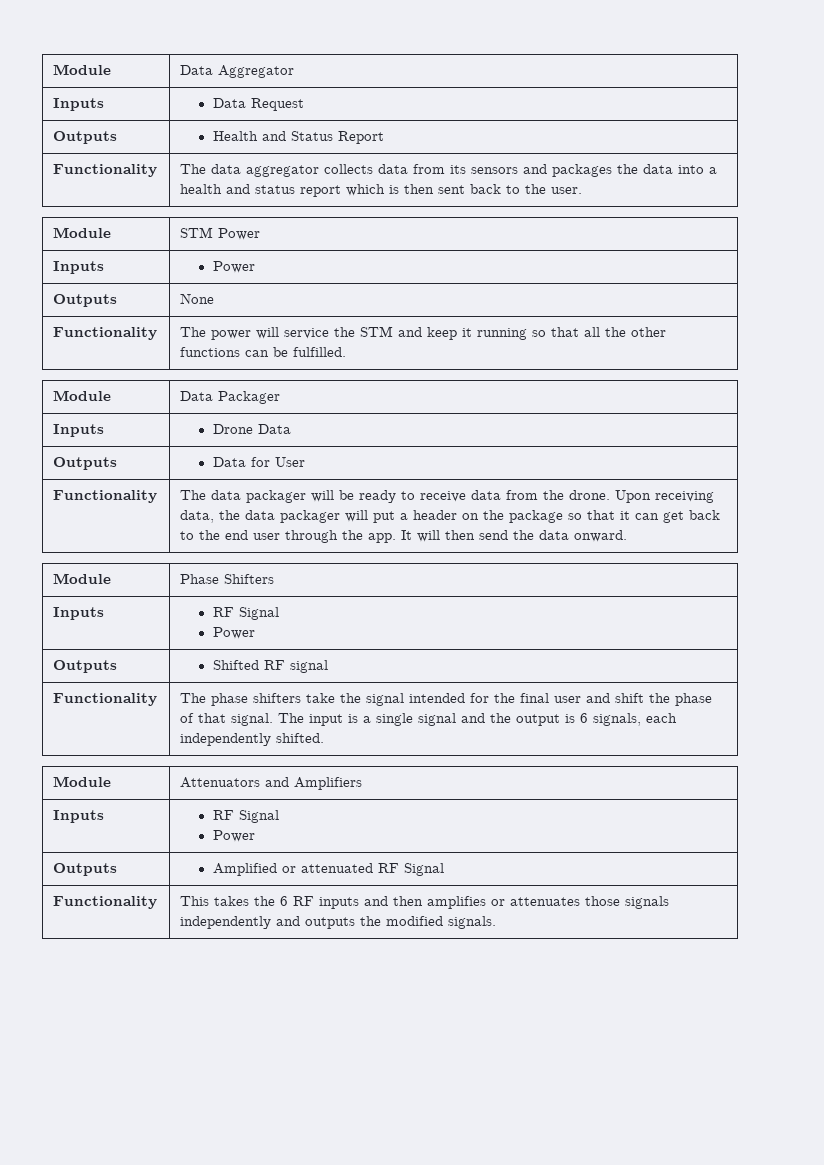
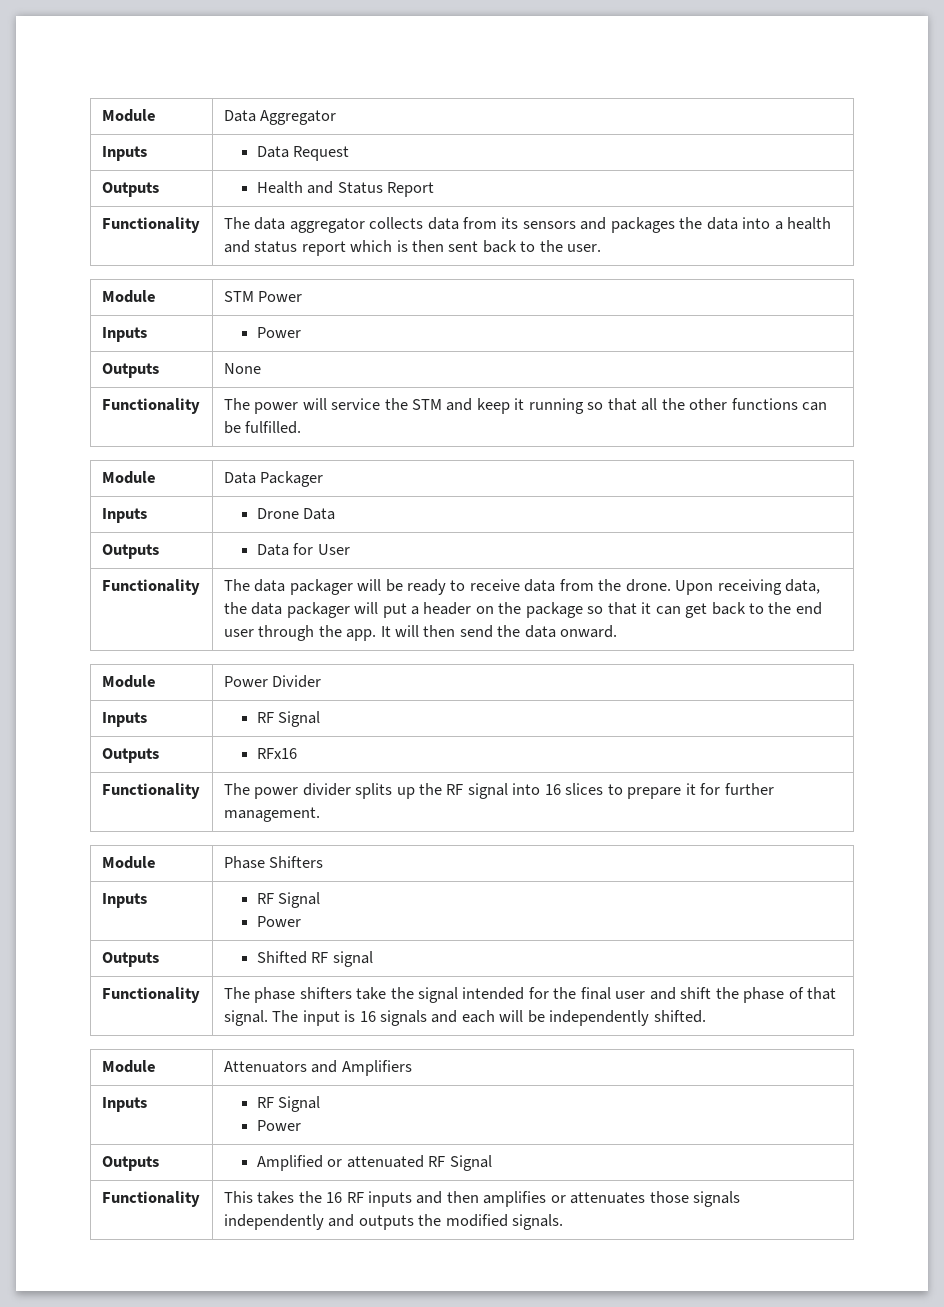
+ Module | Power Divider
+ Inputs | RF Signal
+ Outputs | RFx16
+ Functionality | The power divider splits up the RF signal into 16 slices to prepare it for further management.
- Functionality | The phase shifters take the signal intended for the final user and shift the phase of that signal. The input is a single signal and the output is 6 signals, each independently shifted.
+ Functionality | The phase shifters take the signal intended for the final user and shift the phase of that signal. The input is 16 signals and each will be independently shifted.
- Functionality | This takes the 6 RF inputs and then amplifies or attenuates those signals independently and outputs the modified signals.
+ Functionality | This takes the 16 RF inputs and then amplifies or attenuates those signals independently and outputs the modified signals.

